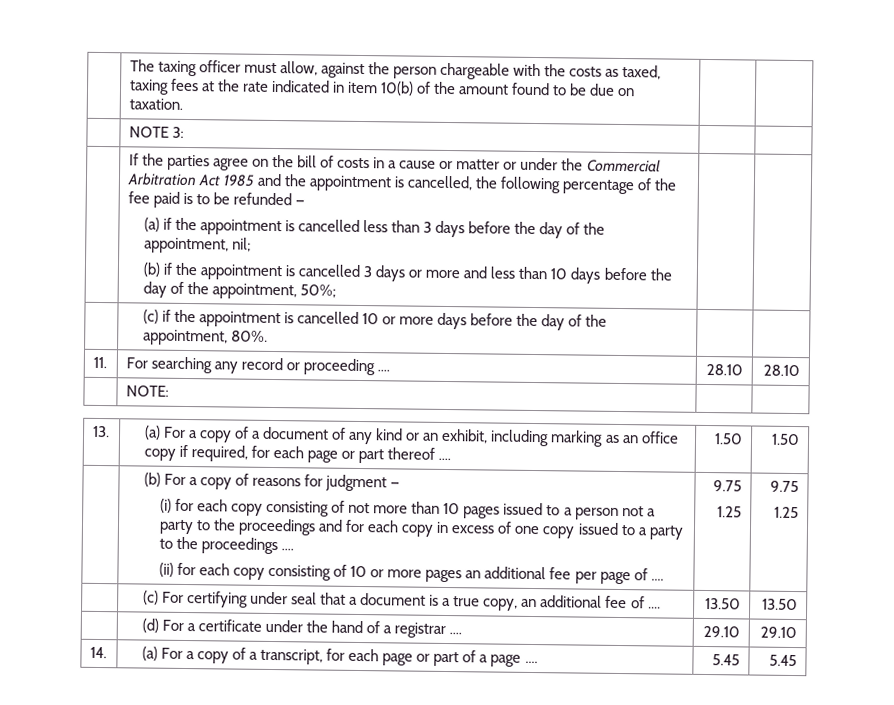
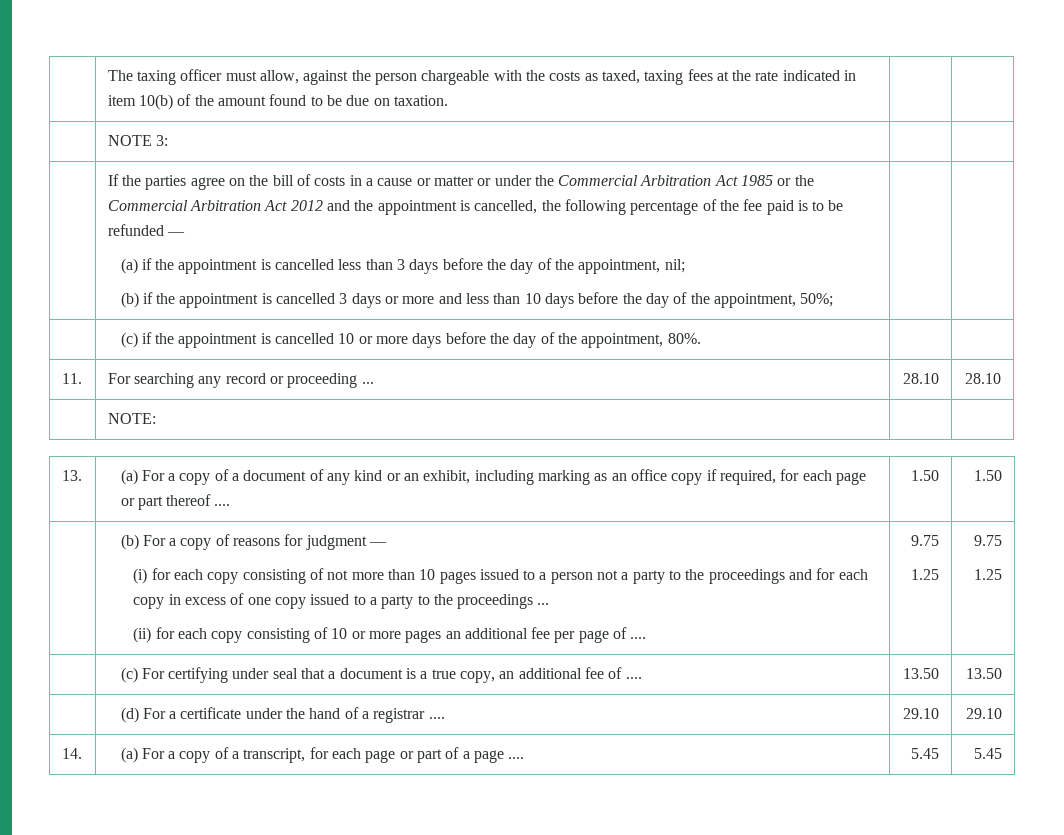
- If the parties agree on the bill of costs in a cause or matter or under the Commercial Arbitration Act 1985 and the appointment is cancelled, the following percentage of the fee paid is to be refunded —
+ If the parties agree on the bill of costs in a cause or matter or under the Commercial Arbitration Act 1985 or the Commercial Arbitration Act 2012 and the appointment is cancelled, the following percentage of the fee paid is to be refunded —
- 11. | For searching any record or proceeding .... | 28.10 | 28.10
+ 11. | For searching any record or proceeding ... | 28.10 | 28.10
- (i) for each copy consisting of not more than 10 pages issued to a person not a party to the proceedings and for each copy in excess of one copy issued to a party to the proceedings ....
+ (i) for each copy consisting of not more than 10 pages issued to a person not a party to the proceedings and for each copy in excess of one copy issued to a party to the proceedings ...

